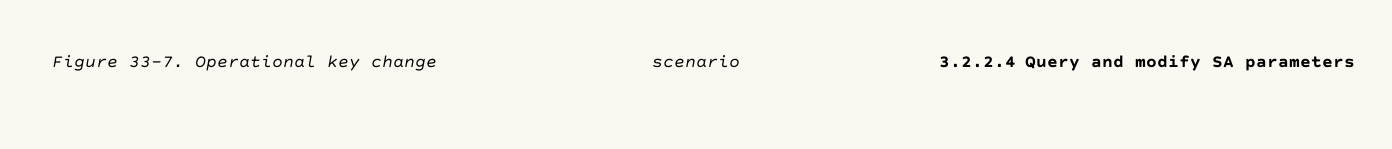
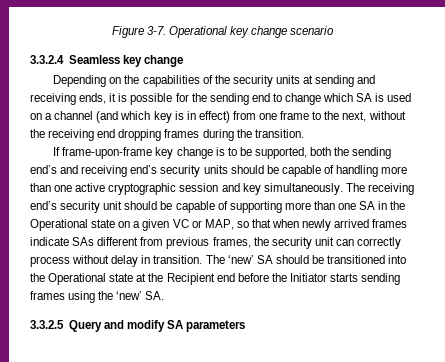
- Figure 33-7.
+ Figure 3-7.
- 3.2.2.4 Query and modify SA parameters
+ 3.3.2.4 Seamless key change
+ Depending on the capabilities of the security units at sending and receiving ends, it is possible for the sending end to change which SA is used on a channel (and which key is in effect) from one frame to the next, without the receiving end dropping frames during the transition.
+ If frame-upon-frame key change is to be supported, both the sending end’s and receiving end’s security units should be capable of handling more than one active cryptographic session and key simultaneously. The receiving end’s security unit should be capable of supporting more than one SA in the Operational state on a given VC or MAP, so that when newly arrived frames indicate SAs different from previous frames, the security unit can correctly process without delay in transition. The ‘new’ SA should be transitioned into the Operational state at the Recipient end before the Initiator starts sending frames using the ‘new’ SA.
+ 3.3.2.5 Query and modify SA parameters

